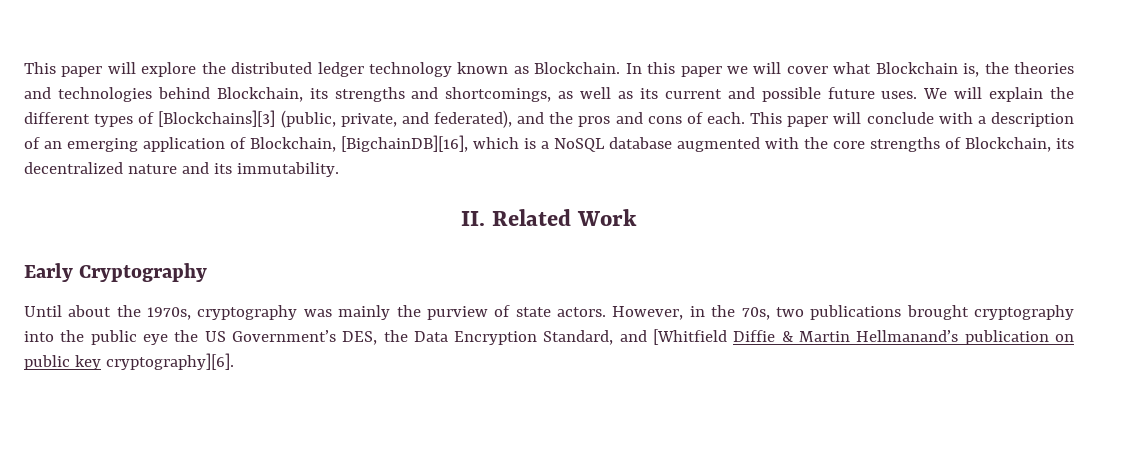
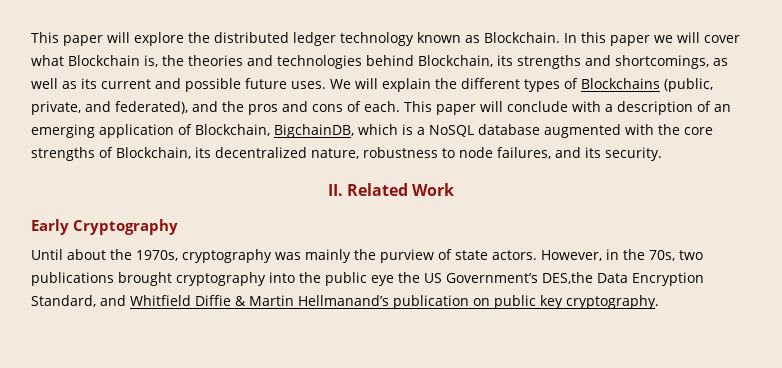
- We will explain the different types of [Blockchains][3] (public, private, and federated), and the pros and cons of each.
+ We will explain the different types of Blockchains (public, private, and federated), and the pros and cons of each.
- This paper will conclude with a description of an emerging application of Blockchain, [BigchainDB][16], which is a NoSQL database augmented with the core strengths of Blockchain, its decentralized nature and its immutability.
+ This paper will conclude with a description of an emerging application of Blockchain, BigchainDB, which is a NoSQL database augmented with the core strengths of Blockchain, its decentralized nature, robustness to node failures, and its security.
- However, in the 70s, two publications brought cryptography into the public eye the US Government’s DES, the Data Encryption Standard, and [Whitfield Diffie & Martin Hellmanand’s publication on public key cryptography][6].
+ However, in the 70s, two publications brought cryptography into the public eye the US Government’s DES,the Data Encryption Standard, and Whitfield Diffie & Martin Hellmanand’s publication on public key cryptography.

